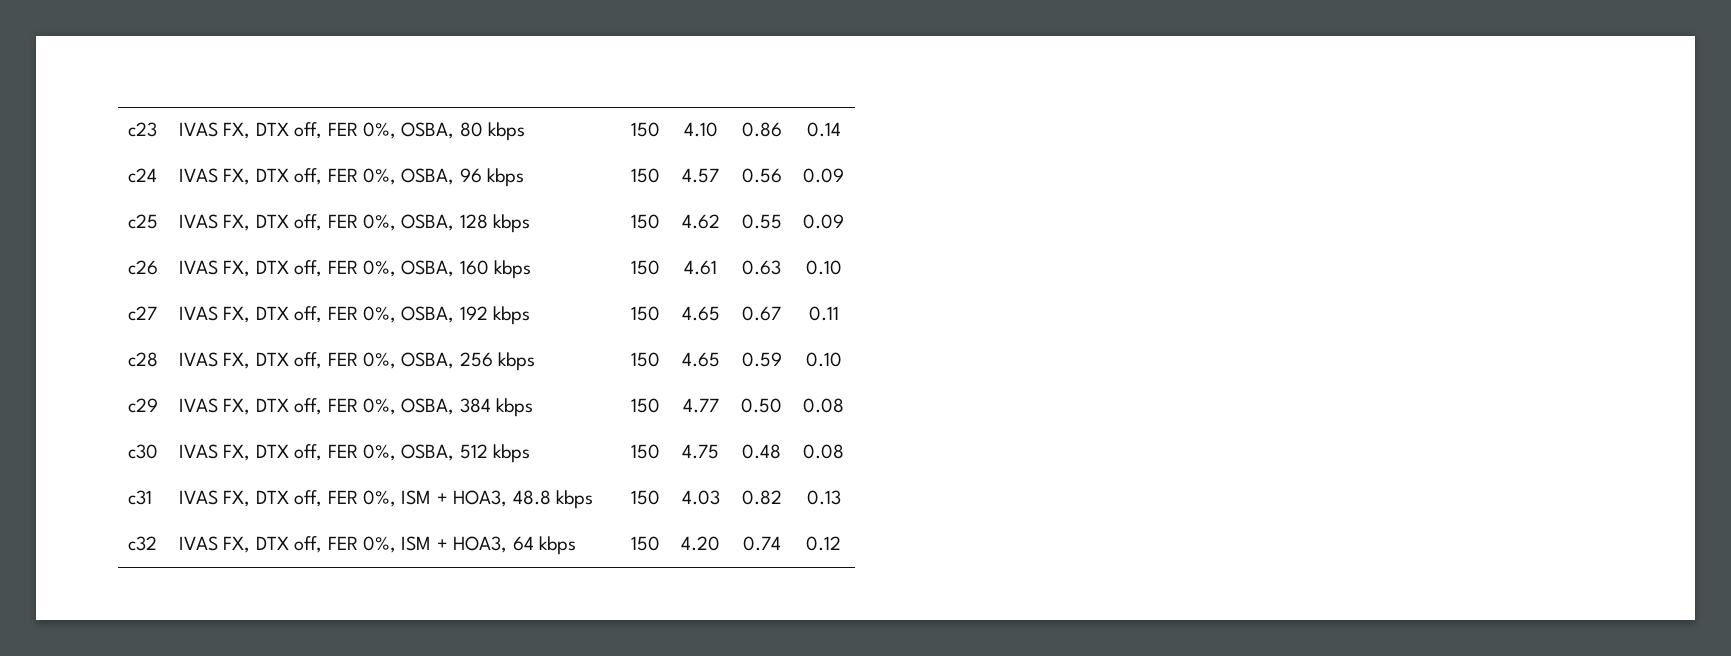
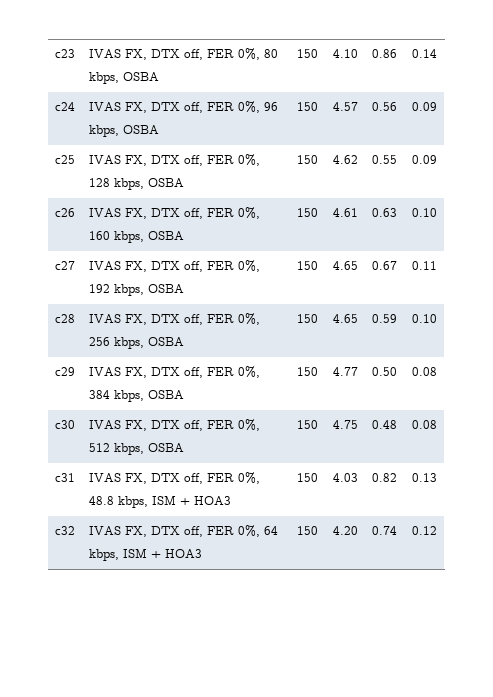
- c23 | IVAS FX, DTX off, FER 0%, OSBA, 80 kbps | 150 | 4.10 | 0.86 | 0.14
+ c23 | IVAS FX, DTX off, FER 0%, 80 kbps, OSBA | 150 | 4.10 | 0.86 | 0.14
- c24 | IVAS FX, DTX off, FER 0%, OSBA, 96 kbps | 150 | 4.57 | 0.56 | 0.09
+ c24 | IVAS FX, DTX off, FER 0%, 96 kbps, OSBA | 150 | 4.57 | 0.56 | 0.09
- c25 | IVAS FX, DTX off, FER 0%, OSBA, 128 kbps | 150 | 4.62 | 0.55 | 0.09
+ c25 | IVAS FX, DTX off, FER 0%, 128 kbps, OSBA | 150 | 4.62 | 0.55 | 0.09
- c26 | IVAS FX, DTX off, FER 0%, OSBA, 160 kbps | 150 | 4.61 | 0.63 | 0.10
+ c26 | IVAS FX, DTX off, FER 0%, 160 kbps, OSBA | 150 | 4.61 | 0.63 | 0.10
- c27 | IVAS FX, DTX off, FER 0%, OSBA, 192 kbps | 150 | 4.65 | 0.67 | 0.11
+ c27 | IVAS FX, DTX off, FER 0%, 192 kbps, OSBA | 150 | 4.65 | 0.67 | 0.11
- c28 | IVAS FX, DTX off, FER 0%, OSBA, 256 kbps | 150 | 4.65 | 0.59 | 0.10
+ c28 | IVAS FX, DTX off, FER 0%, 256 kbps, OSBA | 150 | 4.65 | 0.59 | 0.10
- c29 | IVAS FX, DTX off, FER 0%, OSBA, 384 kbps | 150 | 4.77 | 0.50 | 0.08
+ c29 | IVAS FX, DTX off, FER 0%, 384 kbps, OSBA | 150 | 4.77 | 0.50 | 0.08
- c30 | IVAS FX, DTX off, FER 0%, OSBA, 512 kbps | 150 | 4.75 | 0.48 | 0.08
+ c30 | IVAS FX, DTX off, FER 0%, 512 kbps, OSBA | 150 | 4.75 | 0.48 | 0.08
- c31 | IVAS FX, DTX off, FER 0%, ISM + HOA3, 48.8 kbps | 150 | 4.03 | 0.82 | 0.13
+ c31 | IVAS FX, DTX off, FER 0%, 48.8 kbps, ISM + HOA3 | 150 | 4.03 | 0.82 | 0.13
- c32 | IVAS FX, DTX off, FER 0%, ISM + HOA3, 64 kbps | 150 | 4.20 | 0.74 | 0.12
+ c32 | IVAS FX, DTX off, FER 0%, 64 kbps, ISM + HOA3 | 150 | 4.20 | 0.74 | 0.12

